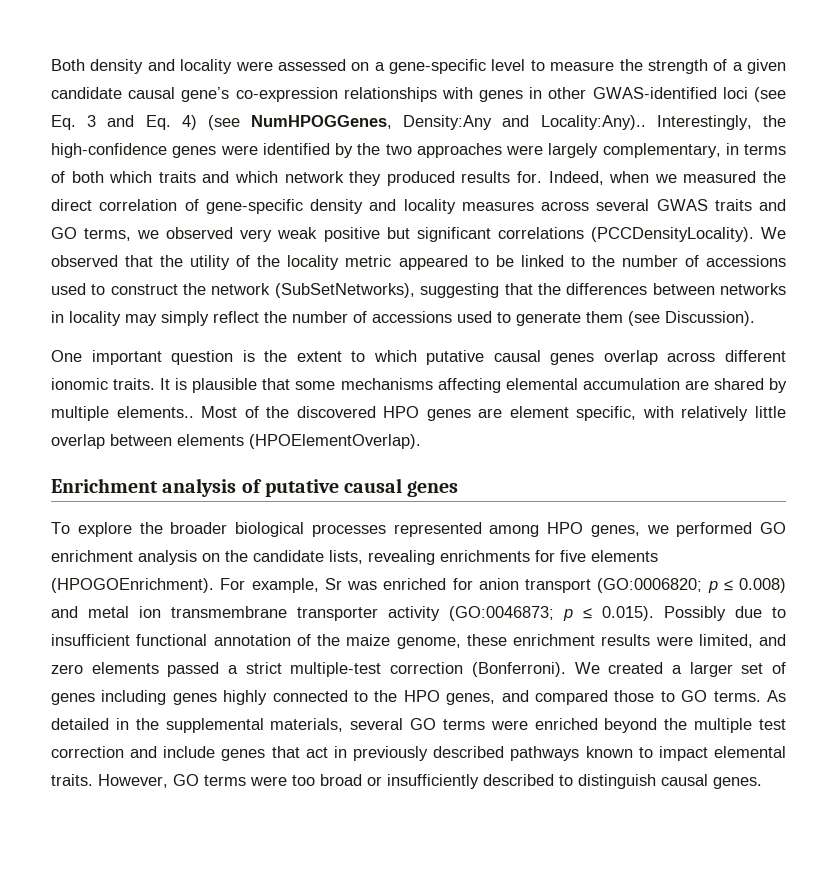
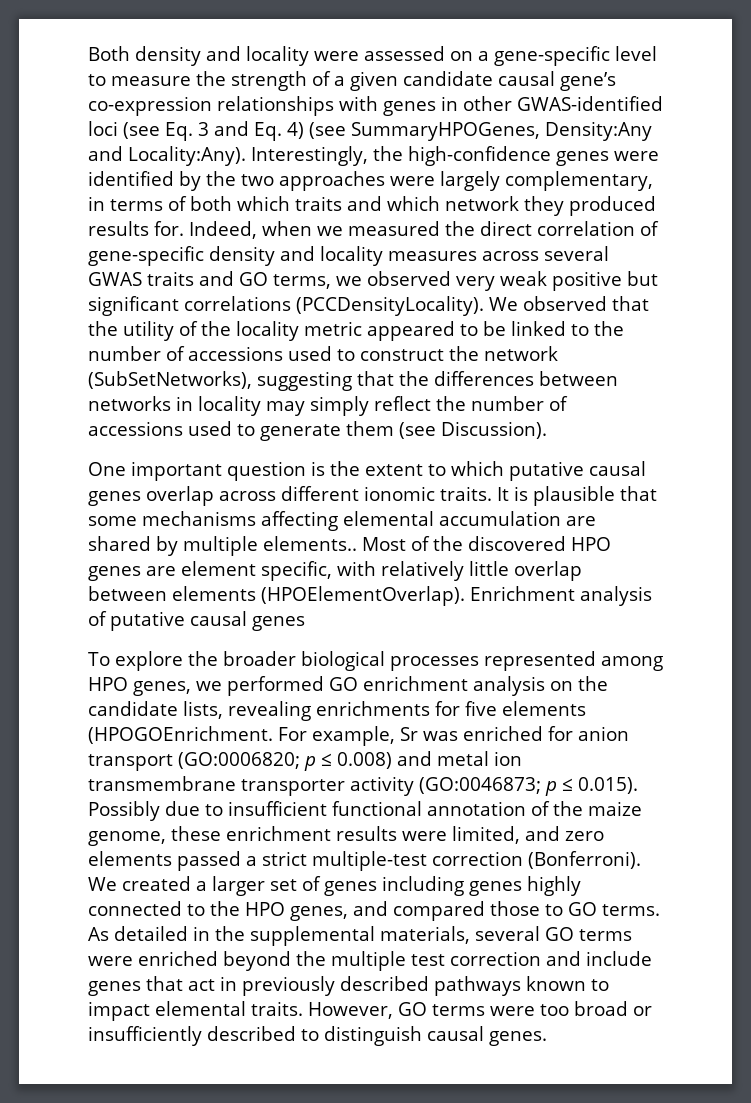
- Both density and locality were assessed on a gene-specific level to measure the strength of a given candidate causal gene’s co-expression relationships with genes in other GWAS-identified loci (see Eq. 3 and Eq. 4) (see NumHPOGGenes, Density:Any and Locality:Any)..
+ Both density and locality were assessed on a gene-specific level to measure the strength of a given candidate causal gene’s co-expression relationships with genes in other GWAS-identified loci (see Eq. 3 and Eq. 4) (see SummaryHPOGenes, Density:Any and Locality:Any).
- Most of the discovered HPO genes are element specific, with relatively little overlap between elements (HPOElementOverlap).
- Enrichment analysis of putative causal genes
+ Most of the discovered HPO genes are element specific, with relatively little overlap between elements (HPOElementOverlap). Enrichment analysis of putative causal genes
- To explore the broader biological processes represented among HPO genes, we performed GO enrichment analysis on the candidate lists, revealing enrichments for five elements (HPOGOEnrichment).
+ To explore the broader biological processes represented among HPO genes, we performed GO enrichment analysis on the candidate lists, revealing enrichments for five elements (HPOGOEnrichment.

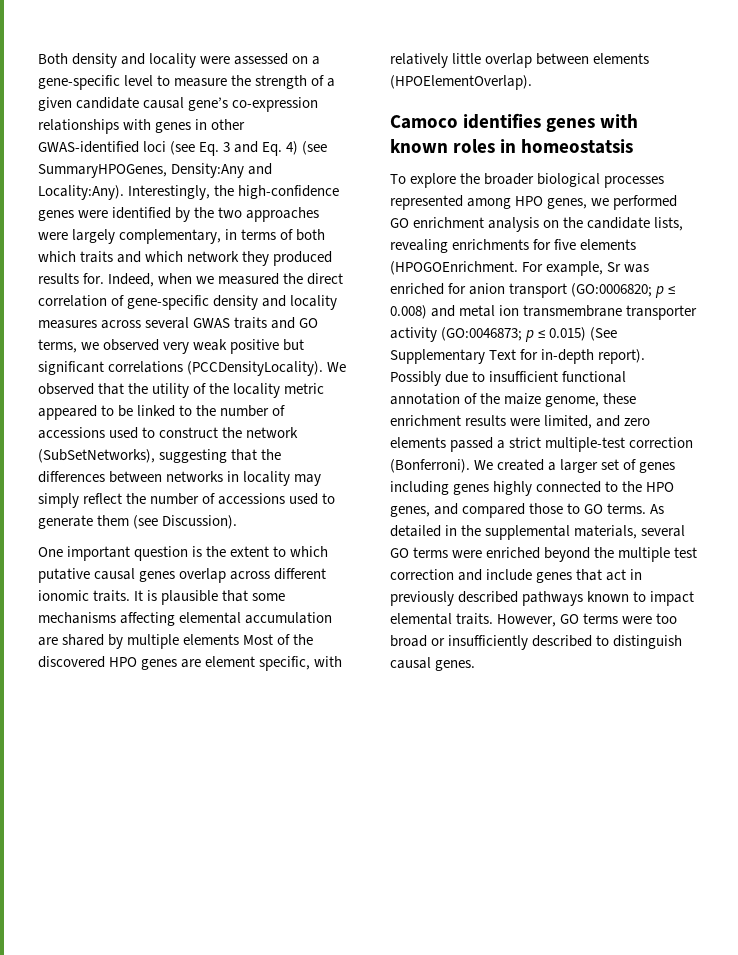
- It is plausible that some mechanisms affecting elemental accumulation are shared by multiple elements.. Most of the discovered HPO genes are element specific, with relatively little overlap between elements (HPOElementOverlap). Enrichment analysis of putative causal genes
+ It is plausible that some mechanisms affecting elemental accumulation are shared by multiple elements Most of the discovered HPO genes are element specific, with relatively little overlap between elements (HPOElementOverlap).
+ Camoco identifies genes with known roles in homeostatsis
- For example, Sr was enriched for anion transport (GO:0006820; p ≤ 0.008) and metal ion transmembrane transporter activity (GO:0046873; p ≤ 0.015). Possibly due to insufficient functional annotation of the maize genome, these enrichment results were limited, and zero elements passed a strict multiple-test correction (Bonferroni).
+ For example, Sr was enriched for anion transport (GO:0006820; p ≤ 0.008) and metal ion transmembrane transporter activity (GO:0046873; p ≤ 0.015) (See Supplementary Text for in-depth report). Possibly due to insufficient functional annotation of the maize genome, these enrichment results were limited, and zero elements passed a strict multiple-test correction (Bonferroni).

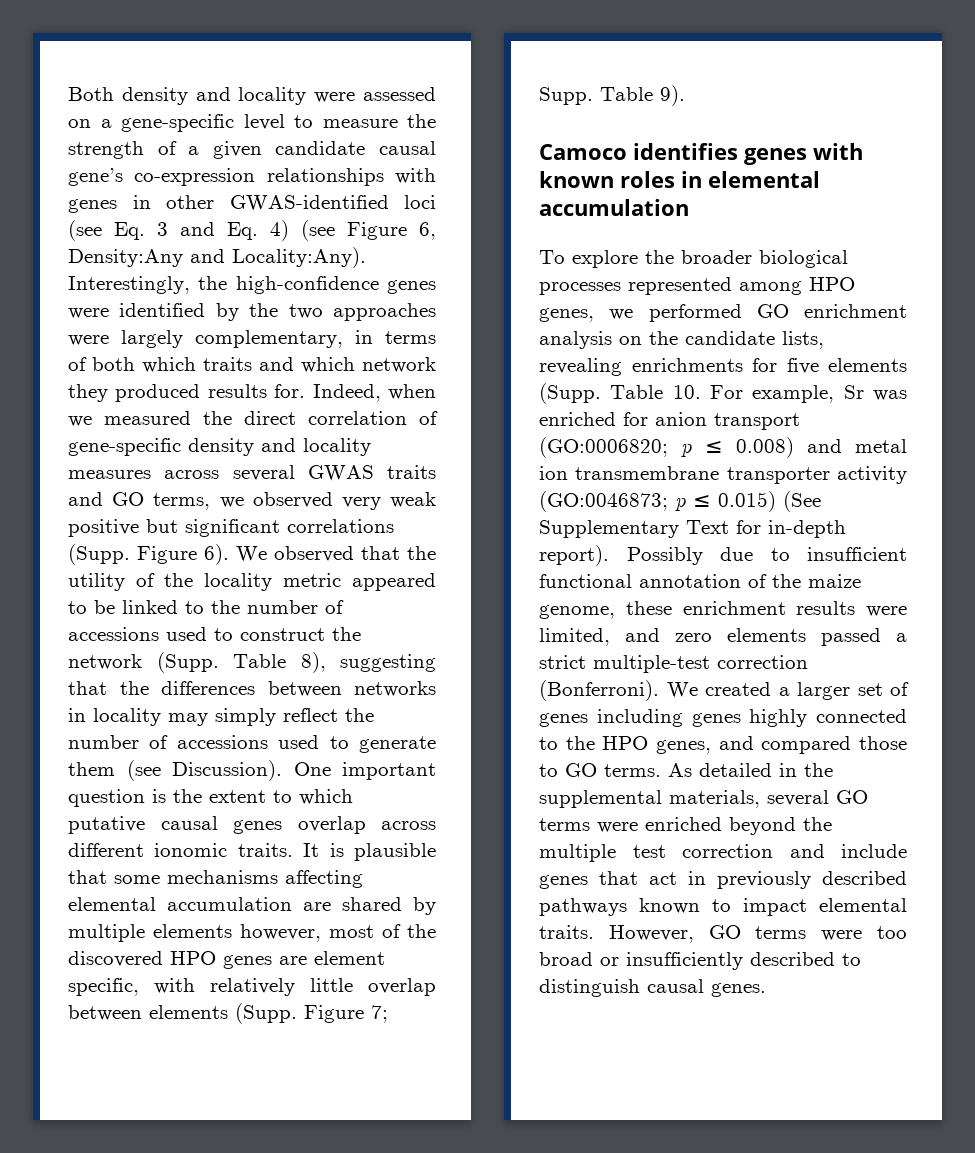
- Both density and locality were assessed on a gene-specific level to measure the strength of a given candidate causal gene’s co-expression relationships with genes in other GWAS-identified loci (see Eq. 3 and Eq. 4) (see SummaryHPOGenes, Density:Any and Locality:Any).
+ Both density and locality were assessed on a gene-specific level to measure the strength of a given candidate causal gene’s co-expression relationships with genes in other GWAS-identified loci (see Eq. 3 and Eq. 4) (see Figure 6, Density:Any and Locality:Any).
- Indeed, when we measured the direct correlation of gene-specific density and locality measures across several GWAS traits and GO terms, we observed very weak positive but significant correlations (PCCDensityLocality).
+ Indeed, when we measured the direct correlation of gene-specific density and locality measures across several GWAS traits and GO terms, we observed very weak positive but significant correlations (Supp. Figure 6).
- We observed that the utility of the locality metric appeared to be linked to the number of accessions used to construct the network (SubSetNetworks), suggesting that the differences between networks in locality may simply reflect the number of accessions used to generate them (see Discussion).
- One important question is the extent to which putative causal genes overlap across different ionomic traits.
+ We observed that the utility of the locality metric appeared to be linked to the number of accessions used to construct the network (Supp. Table 8), suggesting that the differences between networks in locality may simply reflect the number of accessions used to generate them (see Discussion). One important question is the extent to which putative causal genes overlap across different ionomic traits.
- It is plausible that some mechanisms affecting elemental accumulation are shared by multiple elements Most of the discovered HPO genes are element specific, with relatively little overlap between elements (HPOElementOverlap).
+ It is plausible that some mechanisms affecting elemental accumulation are shared by multiple elements however, most of the discovered HPO genes are element specific, with relatively little overlap between elements (Supp. Figure 7; Supp. Table 9).
- Camoco identifies genes with known roles in homeostatsis
+ Camoco identifies genes with known roles in elemental accumulation
- To explore the broader biological processes represented among HPO genes, we performed GO enrichment analysis on the candidate lists, revealing enrichments for five elements (HPOGOEnrichment. For example, Sr was enriched for anion transport (GO:0006820; p ≤ 0.008) and metal ion transmembrane transporter activity (GO:0046873; p ≤ 0.015) (See Supplementary Text for in-depth report).
+ To explore the broader biological processes represented among HPO genes, we performed GO enrichment analysis on the candidate lists, revealing enrichments for five elements (Supp. Table 10. For example, Sr was enriched for anion transport (GO:0006820; p ≤ 0.008) and metal ion transmembrane transporter activity (GO:0046873; p ≤ 0.015) (See Supplementary Text for in-depth report).

